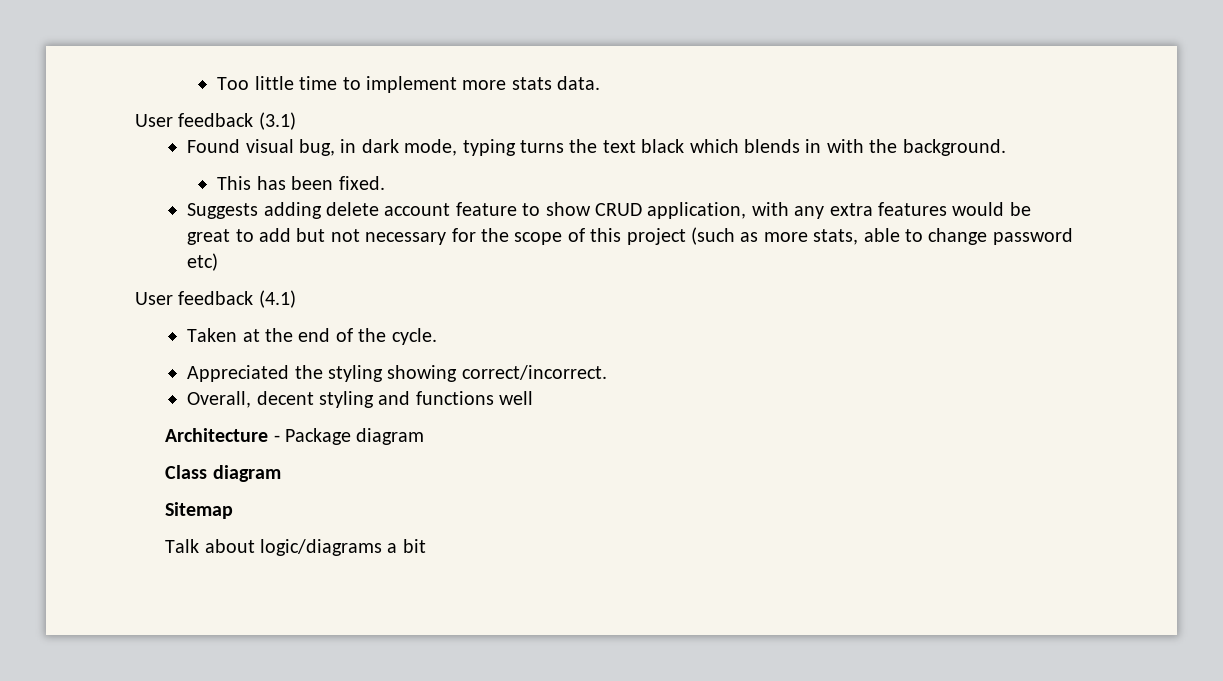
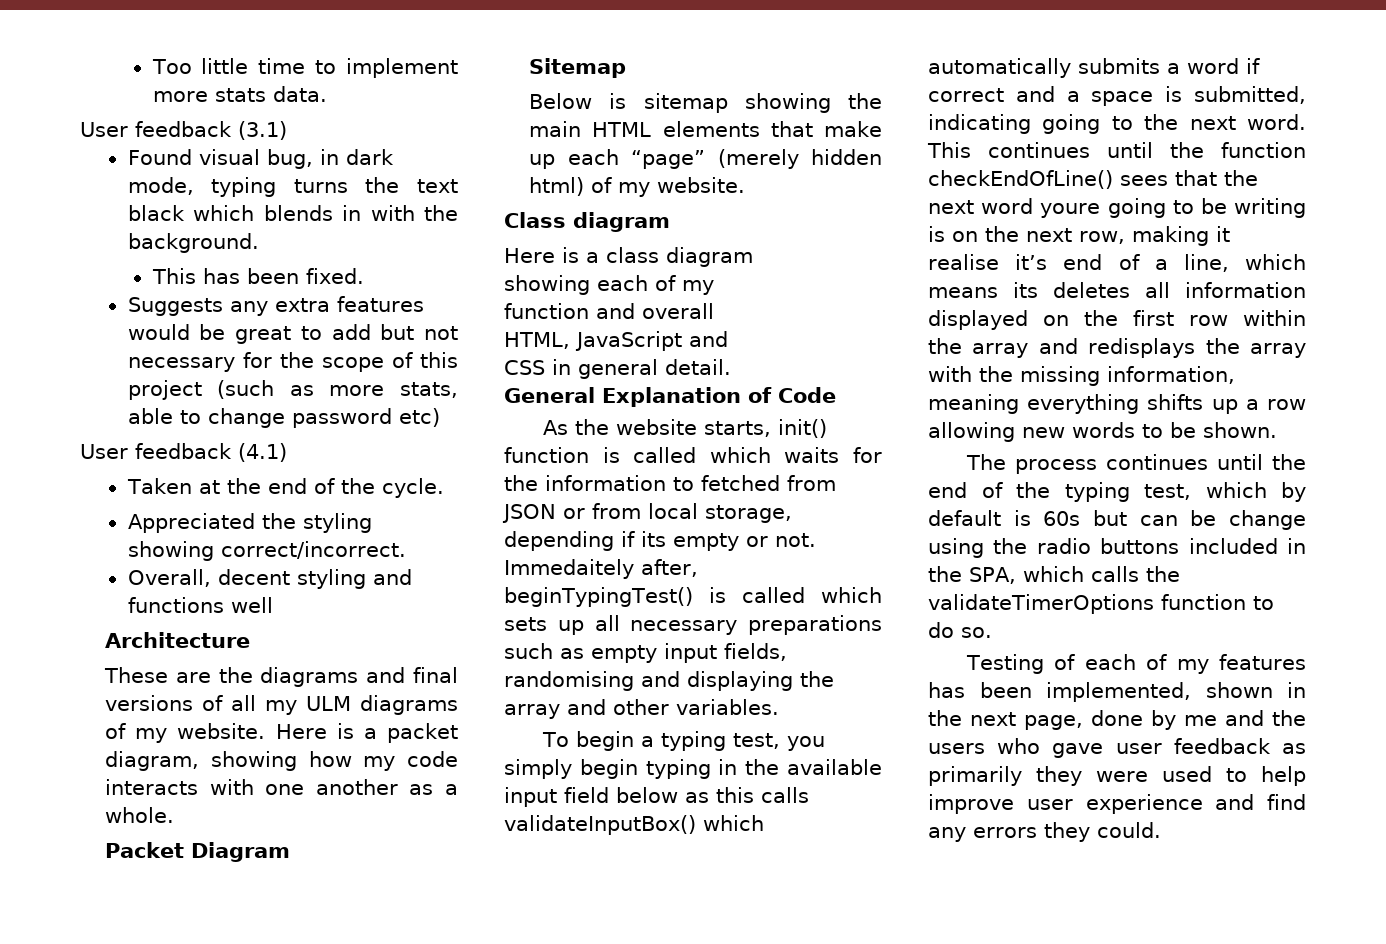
- Suggests adding delete account feature to show CRUD application, with any extra features would be great to add but not necessary for the scope of this project (such as more stats, able to change password etc)
+ Suggests any extra features would be great to add but not necessary for the scope of this project (such as more stats, able to change password etc)
- Architecture - Package diagram
+ Architecture
+ These are the diagrams and final versions of all my ULM diagrams of my website. Here is a packet diagram, showing how my code interacts with one another as a whole.
+ Packet Diagram
+ Sitemap
+ Below is sitemap showing the main HTML elements that make up each “page” (merely hidden html) of my website.
  Class diagram
- Sitemap
- Talk about logic/diagrams a bit
+ Here is a class diagram
+ showing each of my
+ function and overall
+ HTML, JavaScript and
+ CSS in general detail.
+ General Explanation of Code
+ As the website starts, init() function is called which waits for the information to fetched from JSON or from local storage, depending if its empty or not. Immedaitely after, beginTypingTest() is called which sets up all necessary preparations such as empty input fields, randomising and displaying the array and other variables.
+ To begin a typing test, you simply begin typing in the available input field below as this calls validateInputBox() which automatically submits a word if correct and a space is submitted, indicating going to the next word. This continues until the function checkEndOfLine() sees that the next word youre going to be writing is on the next row, making it realise it’s end of a line, which means its deletes all information displayed on the first row within the array and redisplays the array with the missing information, meaning everything shifts up a row allowing new words to be shown.
+ The process continues until the end of the typing test, which by default is 60s but can be change using the radio buttons included in the SPA, which calls the validateTimerOptions function to do so.
+ Testing of each of my features has been implemented, shown in the next page, done by me and the users who gave user feedback as primarily they were used to help improve user experience and find any errors they could.

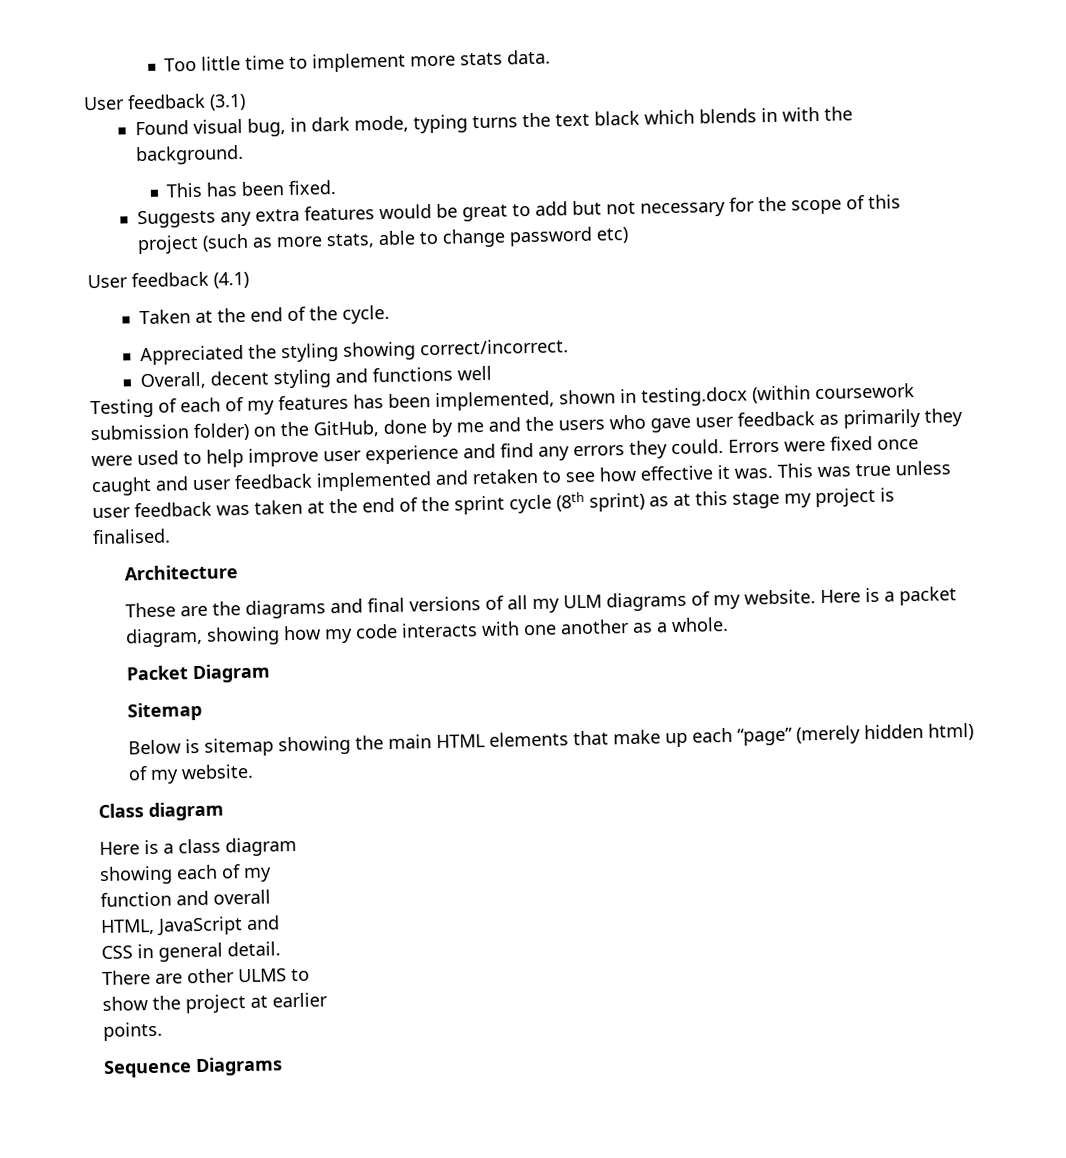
+ Testing of each of my features has been implemented, shown in testing.docx (within coursework submission folder) on the GitHub, done by me and the users who gave user feedback as primarily they were used to help improve user experience and find any errors they could. Errors were fixed once caught and user feedback implemented and retaken to see how effective it was. This was true unless user feedback was taken at the end of the sprint cycle (8th sprint) as at this stage my project is finalised.
- General Explanation of Code
- As the website starts, init() function is called which waits for the information to fetched from JSON or from local storage, depending if its empty or not. Immedaitely after, beginTypingTest() is called which sets up all necessary preparations such as empty input fields, randomising and displaying the array and other variables.
- To begin a typing test, you simply begin typing in the available input field below as this calls validateInputBox() which automatically submits a word if correct and a space is submitted, indicating going to the next word. This continues until the function checkEndOfLine() sees that the next word youre going to be writing is on the next row, making it realise it’s end of a line, which means its deletes all information displayed on the first row within the array and redisplays the array with the missing information, meaning everything shifts up a row allowing new words to be shown.
- The process continues until the end of the typing test, which by default is 60s but can be change using the radio buttons included in the SPA, which calls the validateTimerOptions function to do so.
- Testing of each of my features has been implemented, shown in the next page, done by me and the users who gave user feedback as primarily they were used to help improve user experience and find any errors they could.
+ There are other ULMS to
+ show the project at earlier
+ points.
+ Sequence Diagrams

